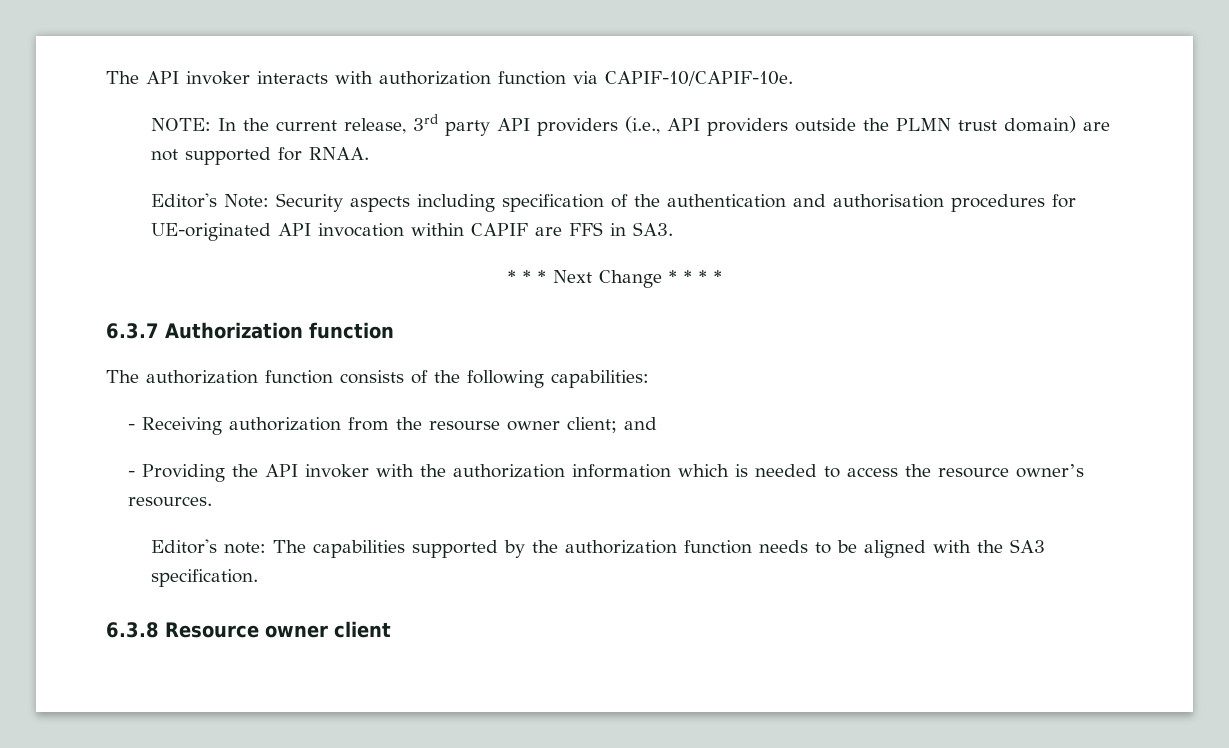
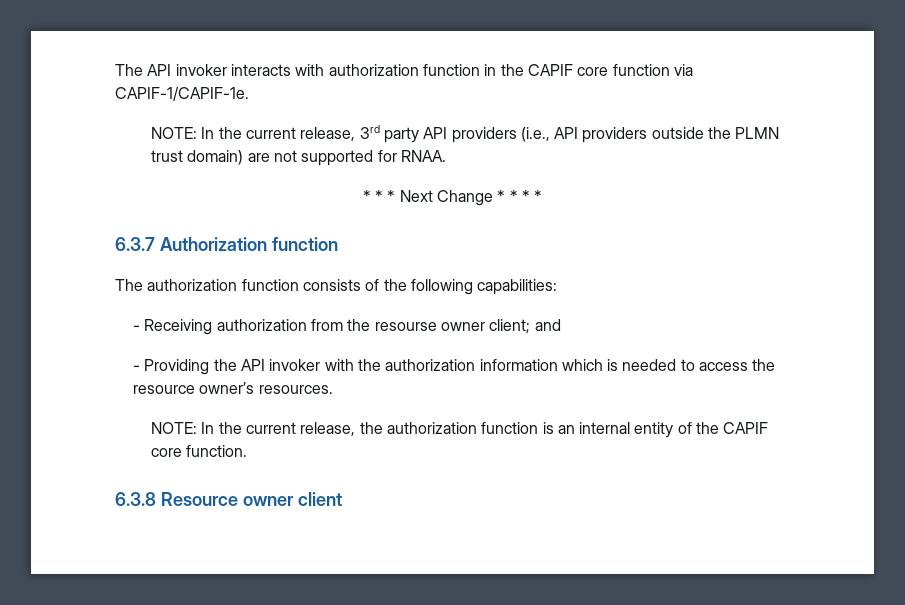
- The API invoker interacts with authorization function via CAPIF-10/CAPIF-10e.
+ The API invoker interacts with authorization function in the CAPIF core function via CAPIF-1/CAPIF-1e.
- Editor's Note: Security aspects including specification of the authentication and authorisation procedures for UE-originated API invocation within CAPIF are FFS in SA3.
- Editor's note: The capabilities supported by the authorization function needs to be aligned with the SA3 specification.
+ NOTE: In the current release, the authorization function is an internal entity of the CAPIF core function.

